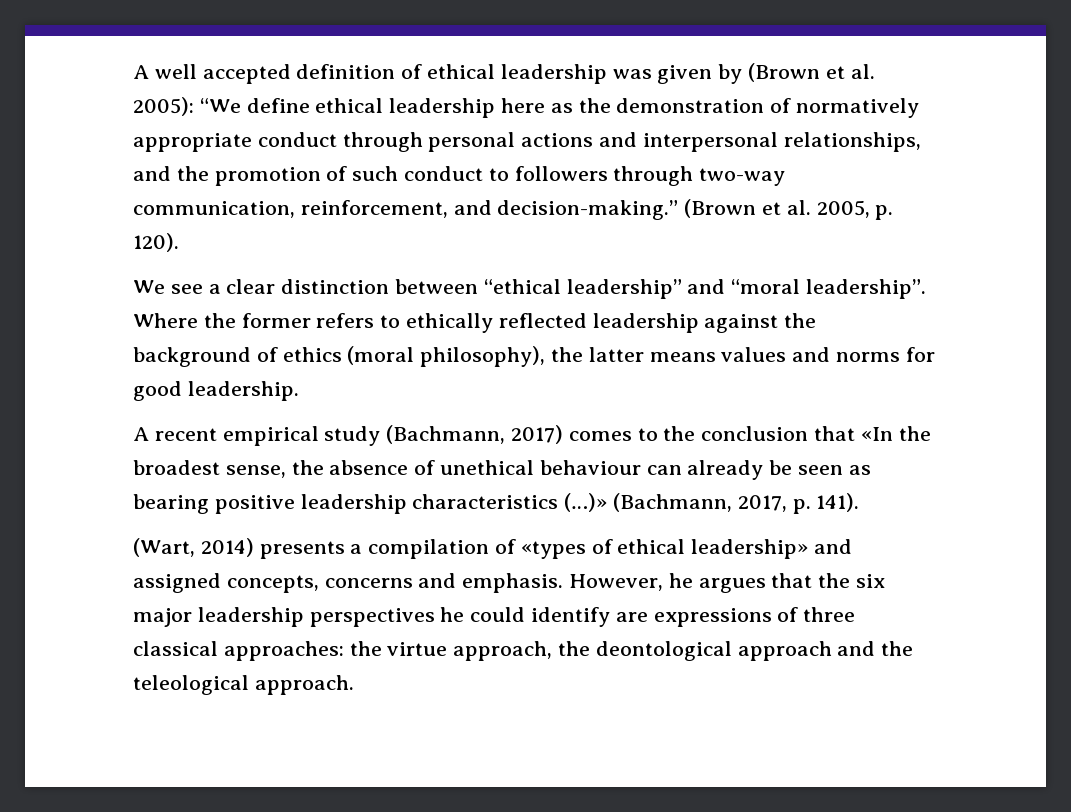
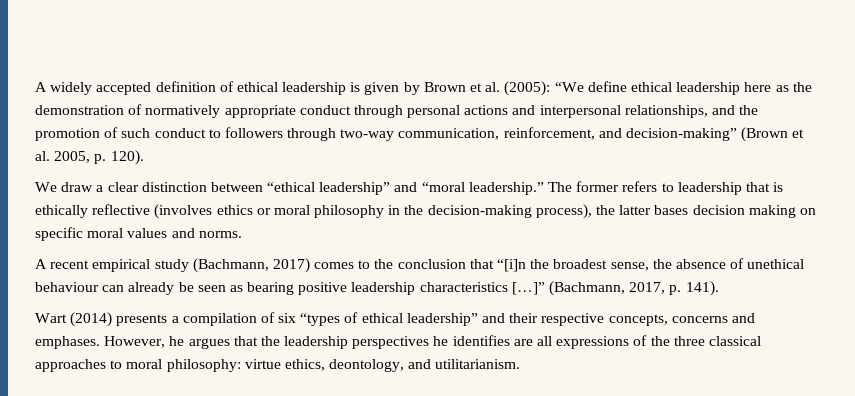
- A well accepted definition of ethical leadership was given by (Brown et al. 2005): “We define ethical leadership here as the demonstration of normatively appropriate conduct through personal actions and interpersonal relationships, and the promotion of such conduct to followers through two-way communication, reinforcement, and decision-making.” (Brown et al. 2005, p. 120).
+ A widely accepted definition of ethical leadership is given by Brown et al. (2005): “We define ethical leadership here as the demonstration of normatively appropriate conduct through personal actions and interpersonal relationships, and the promotion of such conduct to followers through two-way communication, reinforcement, and decision-making” (Brown et al. 2005, p. 120).
- We see a clear distinction between “ethical leadership” and “moral leadership”. Where the former refers to ethically reflected leadership against the background of ethics (moral philosophy), the latter means values and norms for good leadership.
+ We draw a clear distinction between “ethical leadership” and “moral leadership.” The former refers to leadership that is ethically reflective (involves ethics or moral philosophy in the decision-making process), the latter bases decision making on specific moral values and norms.
- A recent empirical study (Bachmann, 2017) comes to the conclusion that «In the broadest sense, the absence of unethical behaviour can already be seen as bearing positive leadership characteristics (…)»
+ A recent empirical study (Bachmann, 2017) comes to the conclusion that “[i]n the broadest sense, the absence of unethical behaviour can already be seen as bearing positive leadership characteristics […]”
- (Wart, 2014) presents a compilation of «types of ethical leadership» and assigned concepts, concerns and emphasis.
+ Wart (2014) presents a compilation of six “types of ethical leadership” and their respective concepts, concerns and emphases.
- However, he argues that the six major leadership perspectives he could identify are expressions of three classical approaches: the virtue approach, the deontological approach and the teleological approach.
+ However, he argues that the leadership perspectives he identifies are all expressions of the three classical approaches to moral philosophy: virtue ethics, deontology, and utilitarianism.

